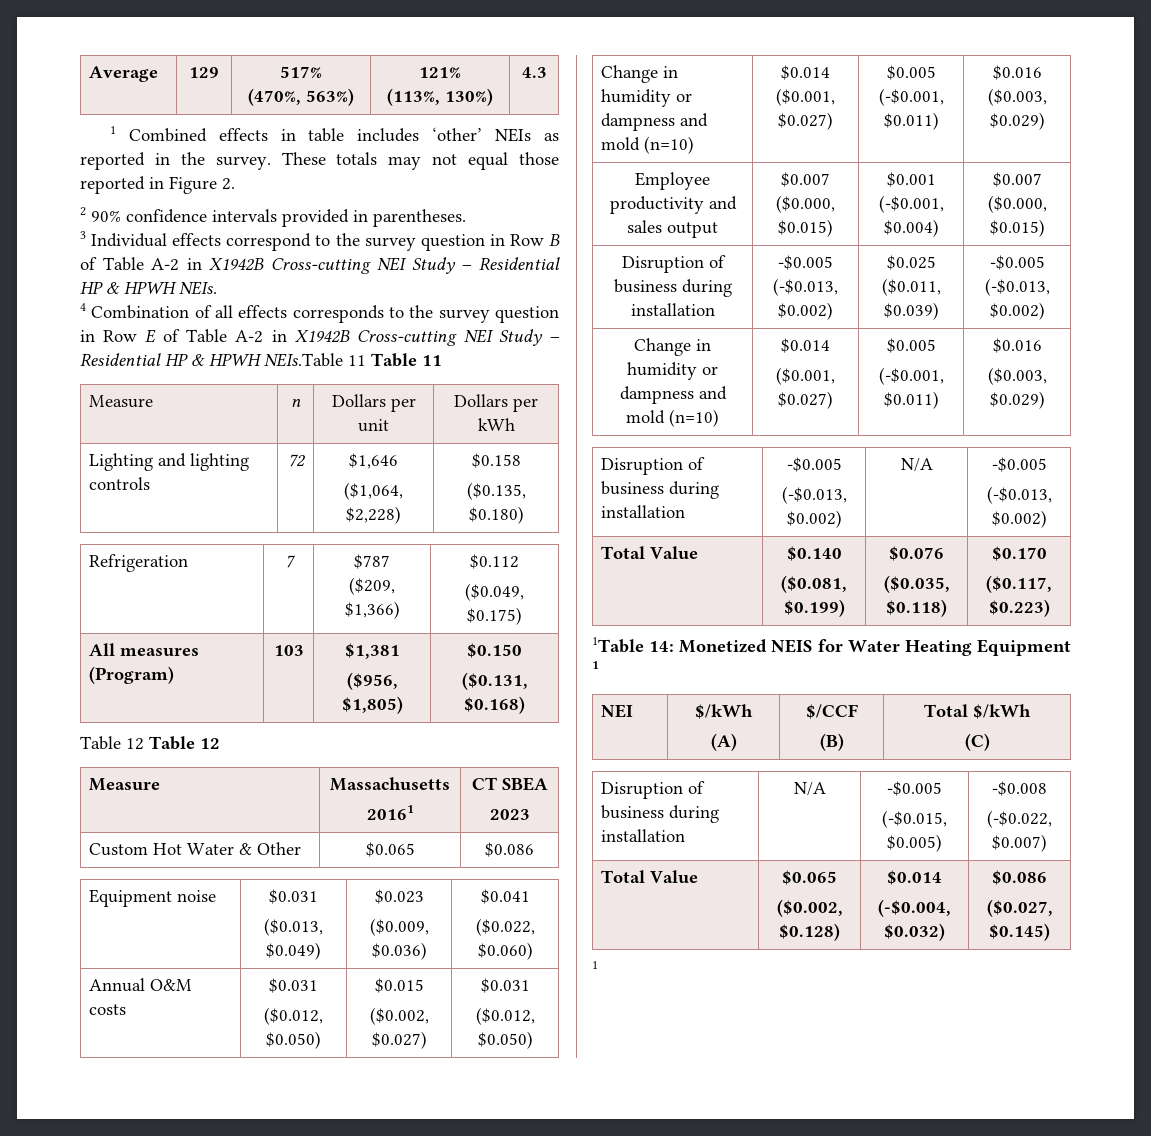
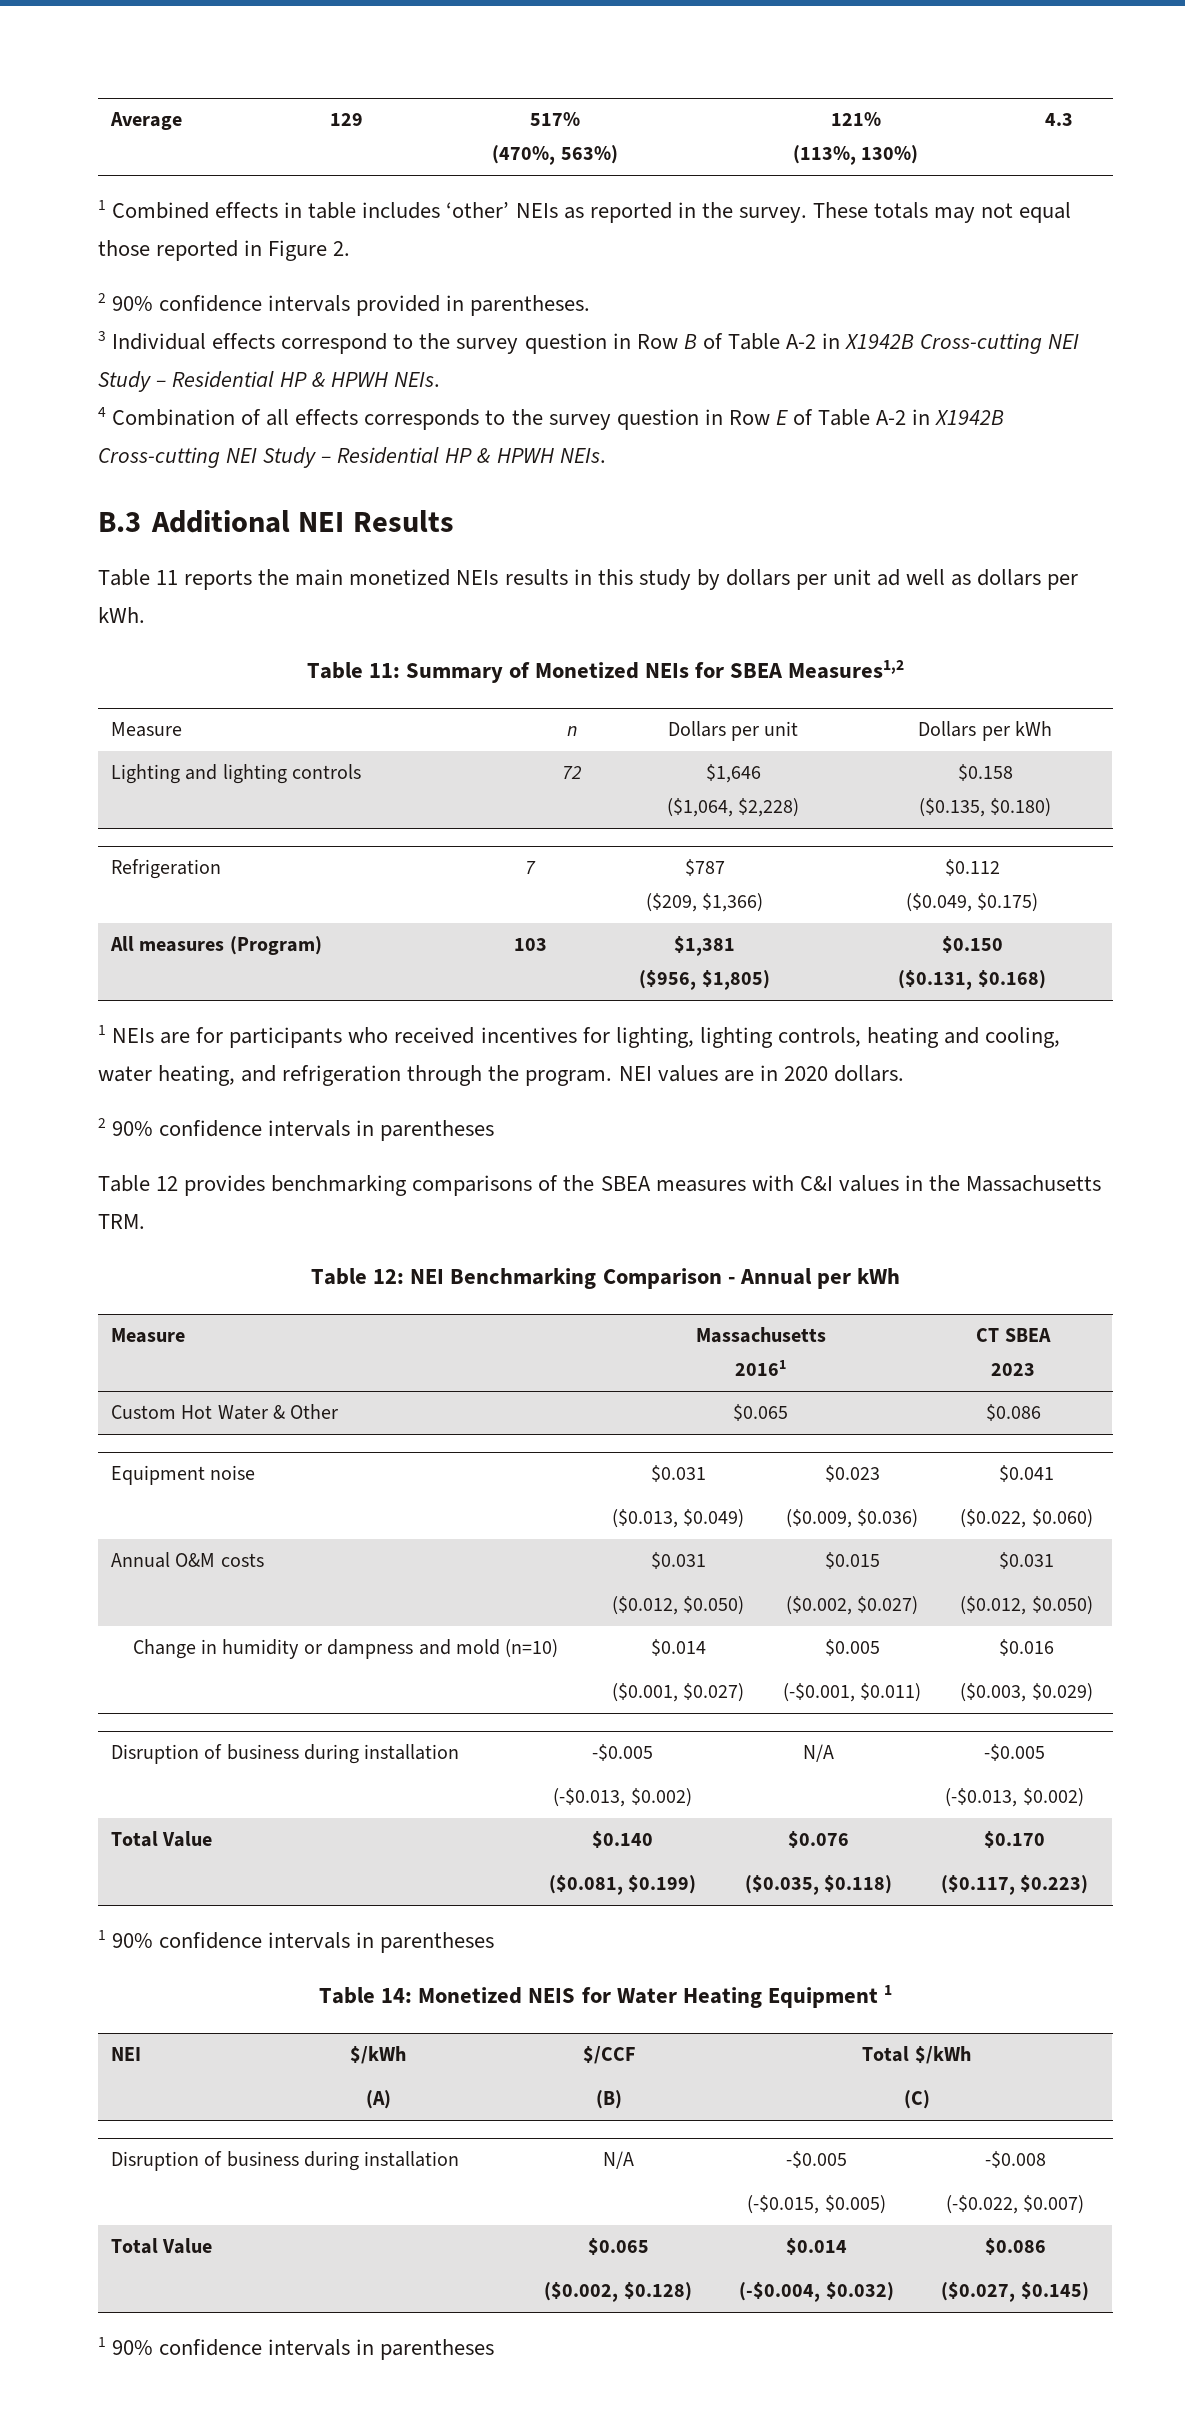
- 4 Combination of all effects corresponds to the survey question in Row E of Table A-2 in X1942B Cross-cutting NEI Study – Residential HP & HPWH NEIs.Table 11 Table 11
+ 4 Combination of all effects corresponds to the survey question in Row E of Table A-2 in X1942B Cross-cutting NEI Study – Residential HP & HPWH NEIs.
+ B.3 Additional NEI Results
+ Table 11 reports the main monetized NEIs results in this study by dollars per unit ad well as dollars per kWh.
+ Table 11: Summary of Monetized NEIs for SBEA Measures1,2
- Table 12 Table 12
+ 1 NEIs are for participants who received incentives for lighting, lighting controls, heating and cooling, water heating, and refrigeration through the program. NEI values are in 2020 dollars.
+ 2 90% confidence intervals in parentheses
+ Table 12 provides benchmarking comparisons of the SBEA measures with C&I values in the Massachusetts TRM.
+ Table 12: NEI Benchmarking Comparison - Annual per kWh
- Change in humidity or dampness and mold (n=10) | $0.014 ($0.001, $0.027) | $0.005 (-$0.001, $0.011) | $0.016 ($0.003, $0.029)
- Employee productivity and sales output | $0.007 ($0.000, $0.015) | $0.001 (-$0.001, $0.004) | $0.007 ($0.000, $0.015)
- Disruption of business during installation | -$0.005 (-$0.013, $0.002) | $0.025 ($0.011, $0.039) | -$0.005 (-$0.013, $0.002)
  Total Value | $0.140
  ($0.081, $0.199) | $0.076
  ($0.035, $0.118) | $0.170
  ($0.117, $0.223)
- 1Table 14: Monetized NEIS for Water Heating Equipment 1
+ 1 90% confidence intervals in parentheses
+ Table 14: Monetized NEIS for Water Heating Equipment 1
  Total Value | $0.065
  ($0.002, $0.128) | $0.014
  (-$0.004, $0.032) | $0.086
  ($0.027, $0.145)
- 1
+ 1 90% confidence intervals in parentheses

